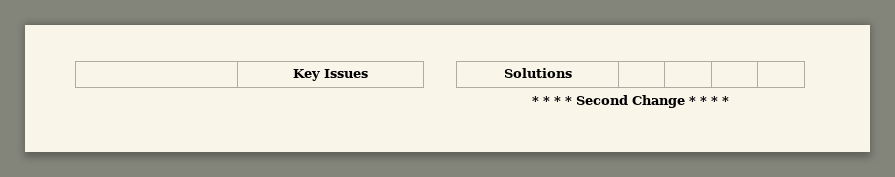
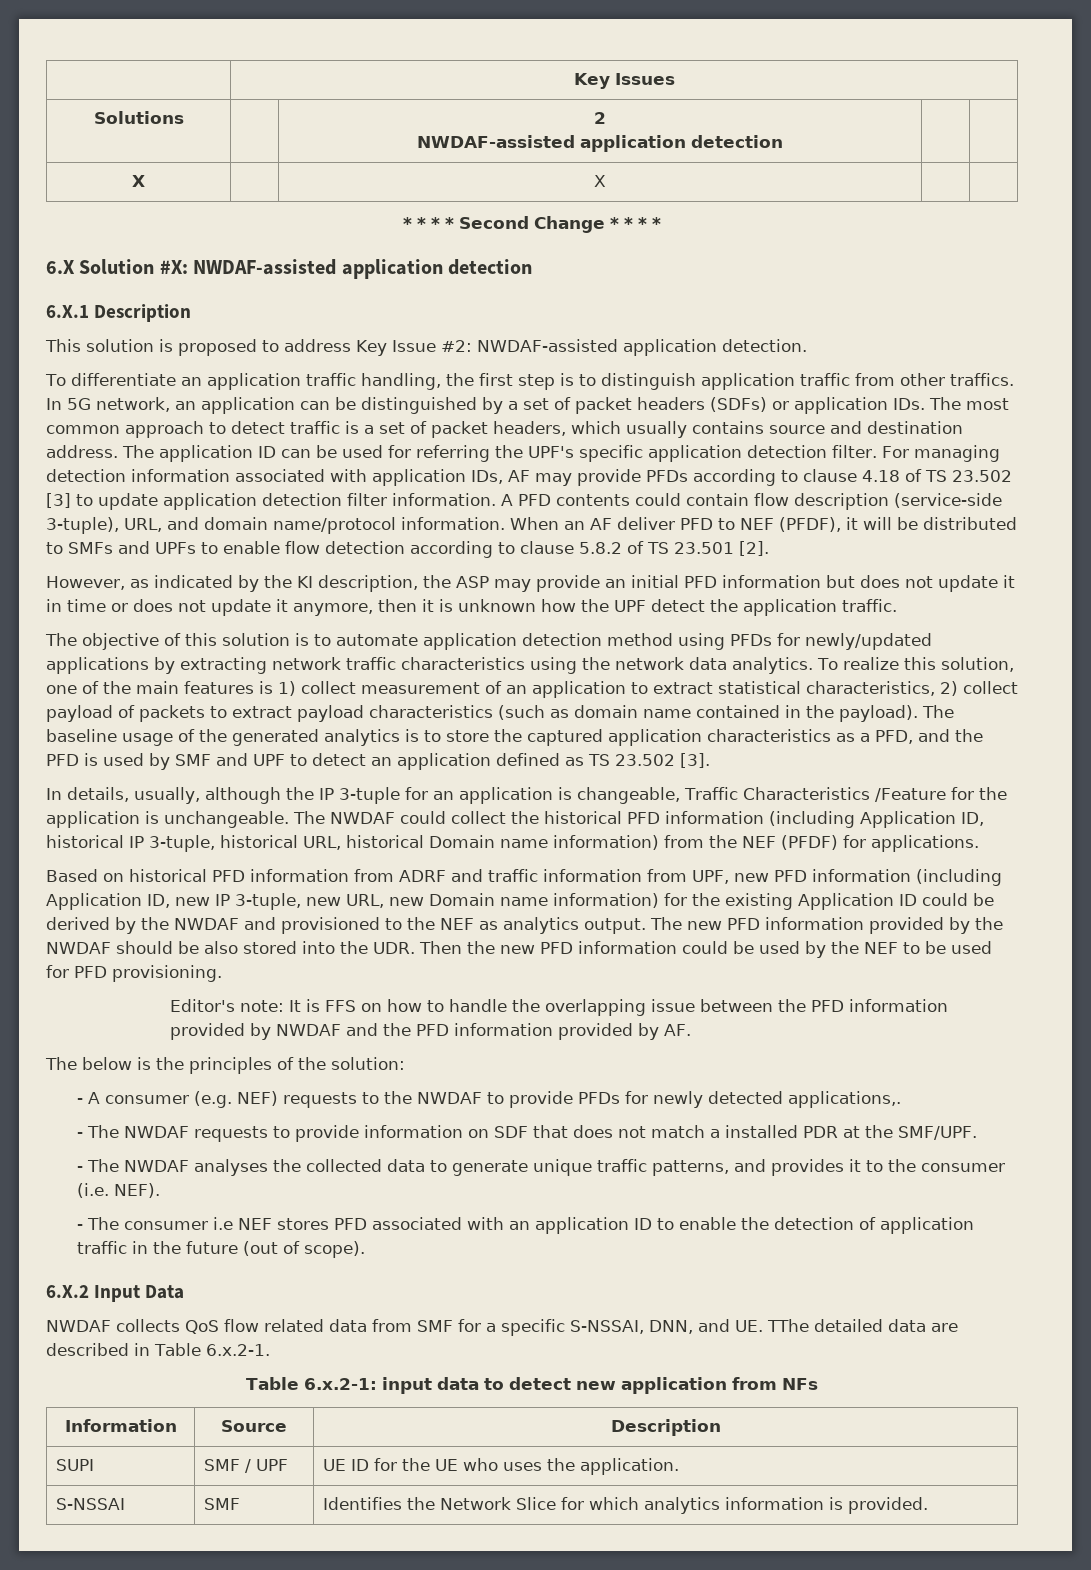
- Solutions | | | |
+ Solutions | | 2
+ NWDAF-assisted application detection | |
+ X | | X | |
+ 6.X Solution #X: NWDAF-assisted application detection
+ 6.X.1 Description
+ This solution is proposed to address Key Issue #2: NWDAF-assisted application detection.
+ To differentiate an application traffic handling, the first step is to distinguish application traffic from other traffics. In 5G network, an application can be distinguished by a set of packet headers (SDFs) or application IDs. The most common approach to detect traffic is a set of packet headers, which usually contains source and destination address. The application ID can be used for referring the UPF's specific application detection filter. For managing detection information associated with application IDs, AF may provide PFDs according to clause 4.18 of TS 23.502 [3] to update application detection filter information. A PFD contents could contain flow description (service-side 3-tuple), URL, and domain name/protocol information. When an AF deliver PFD to NEF (PFDF), it will be distributed to SMFs and UPFs to enable flow detection according to clause 5.8.2 of TS 23.501 [2].
+ However, as indicated by the KI description, the ASP may provide an initial PFD information but does not update it in time or does not update it anymore, then it is unknown how the UPF detect the application traffic.
+ The objective of this solution is to automate application detection method using PFDs for newly/updated applications by extracting network traffic characteristics using the network data analytics. To realize this solution, one of the main features is 1) collect measurement of an application to extract statistical characteristics, 2) collect payload of packets to extract payload characteristics (such as domain name contained in the payload). The baseline usage of the generated analytics is to store the captured application characteristics as a PFD, and the PFD is used by SMF and UPF to detect an application defined as TS 23.502 [3].
+ In details, usually, although the IP 3-tuple for an application is changeable, Traffic Characteristics /Feature for the application is unchangeable. The NWDAF could collect the historical PFD information (including Application ID, historical IP 3-tuple, historical URL, historical Domain name information) from the NEF (PFDF) for applications.
+ Based on historical PFD information from ADRF and traffic information from UPF, new PFD information (including Application ID, new IP 3-tuple, new URL, new Domain name information) for the existing Application ID could be derived by the NWDAF and provisioned to the NEF as analytics output. The new PFD information provided by the NWDAF should be also stored into the UDR. Then the new PFD information could be used by the NEF to be used for PFD provisioning.
+ Editor's note: It is FFS on how to handle the overlapping issue between the PFD information provided by NWDAF and the PFD information provided by AF.
+ The below is the principles of the solution:
+ - A consumer (e.g. NEF) requests to the NWDAF to provide PFDs for newly detected applications,.
+ - The NWDAF requests to provide information on SDF that does not match a installed PDR at the SMF/UPF.
+ - The NWDAF analyses the collected data to generate unique traffic patterns, and provides it to the consumer (i.e. NEF).
+ - The consumer i.e NEF stores PFD associated with an application ID to enable the detection of application traffic in the future (out of scope).
+ 6.X.2 Input Data
+ NWDAF collects QoS flow related data from SMF for a specific S-NSSAI, DNN, and UE. TThe detailed data are described in Table 6.x.2-1.
+ Table 6.x.2-1: input data to detect new application from NFs
+ Information | Source | Description
+ SUPI | SMF / UPF | UE ID for the UE who uses the application.
+ S-NSSAI | SMF | Identifies the Network Slice for which analytics information is provided.

